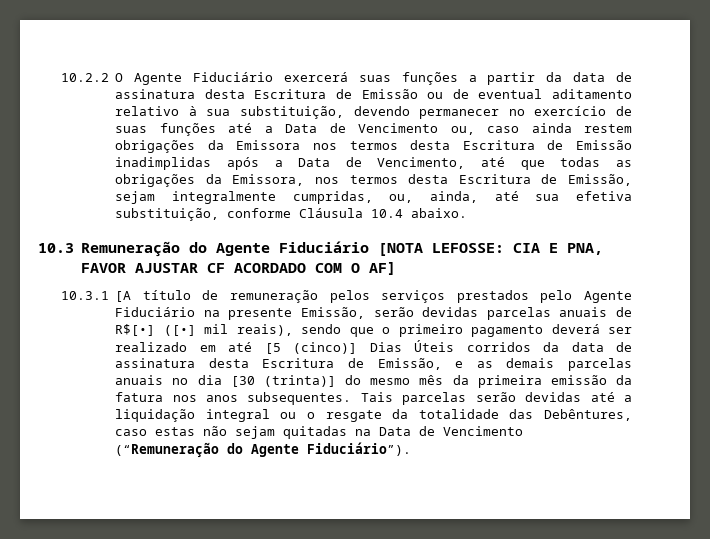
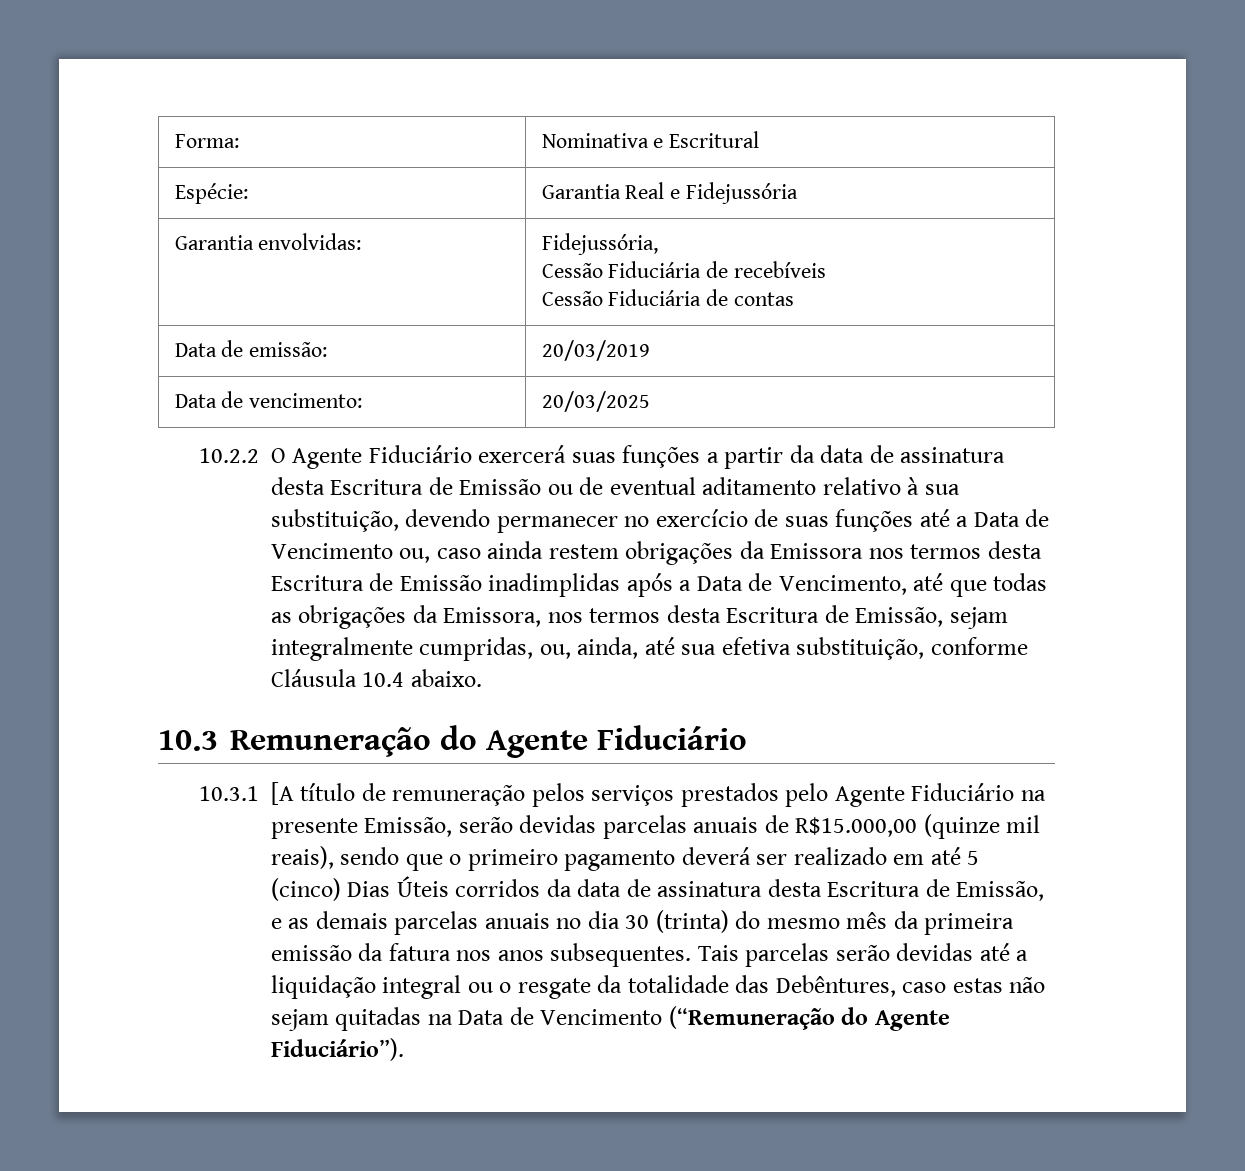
+ Forma: | Nominativa e Escritural
+ Espécie: | Garantia Real e Fidejussória
+ Garantia envolvidas: | Fidejussória,
+ Cessão Fiduciária de recebíveis
+ Cessão Fiduciária de contas
+ Data de emissão: | 20/03/2019
+ Data de vencimento: | 20/03/2025
- 10.3 Remuneração do Agente Fiduciário [NOTA LEFOSSE: CIA E PNA, FAVOR AJUSTAR CF ACORDADO COM O AF]
+ 10.3 Remuneração do Agente Fiduciário
- 10.3.1 [A título de remuneração pelos serviços prestados pelo Agente Fiduciário na presente Emissão, serão devidas parcelas anuais de R$[•] ([•] mil reais), sendo que o primeiro pagamento deverá ser realizado em até [5 (cinco)] Dias Úteis corridos da data de assinatura desta Escritura de Emissão, e as demais parcelas anuais no dia [30 (trinta)] do mesmo mês da primeira emissão da fatura nos anos subsequentes.
+ 10.3.1 [A título de remuneração pelos serviços prestados pelo Agente Fiduciário na presente Emissão, serão devidas parcelas anuais de R$15.000,00 (quinze mil reais), sendo que o primeiro pagamento deverá ser realizado em até 5 (cinco) Dias Úteis corridos da data de assinatura desta Escritura de Emissão, e as demais parcelas anuais no dia 30 (trinta) do mesmo mês da primeira emissão da fatura nos anos subsequentes.

